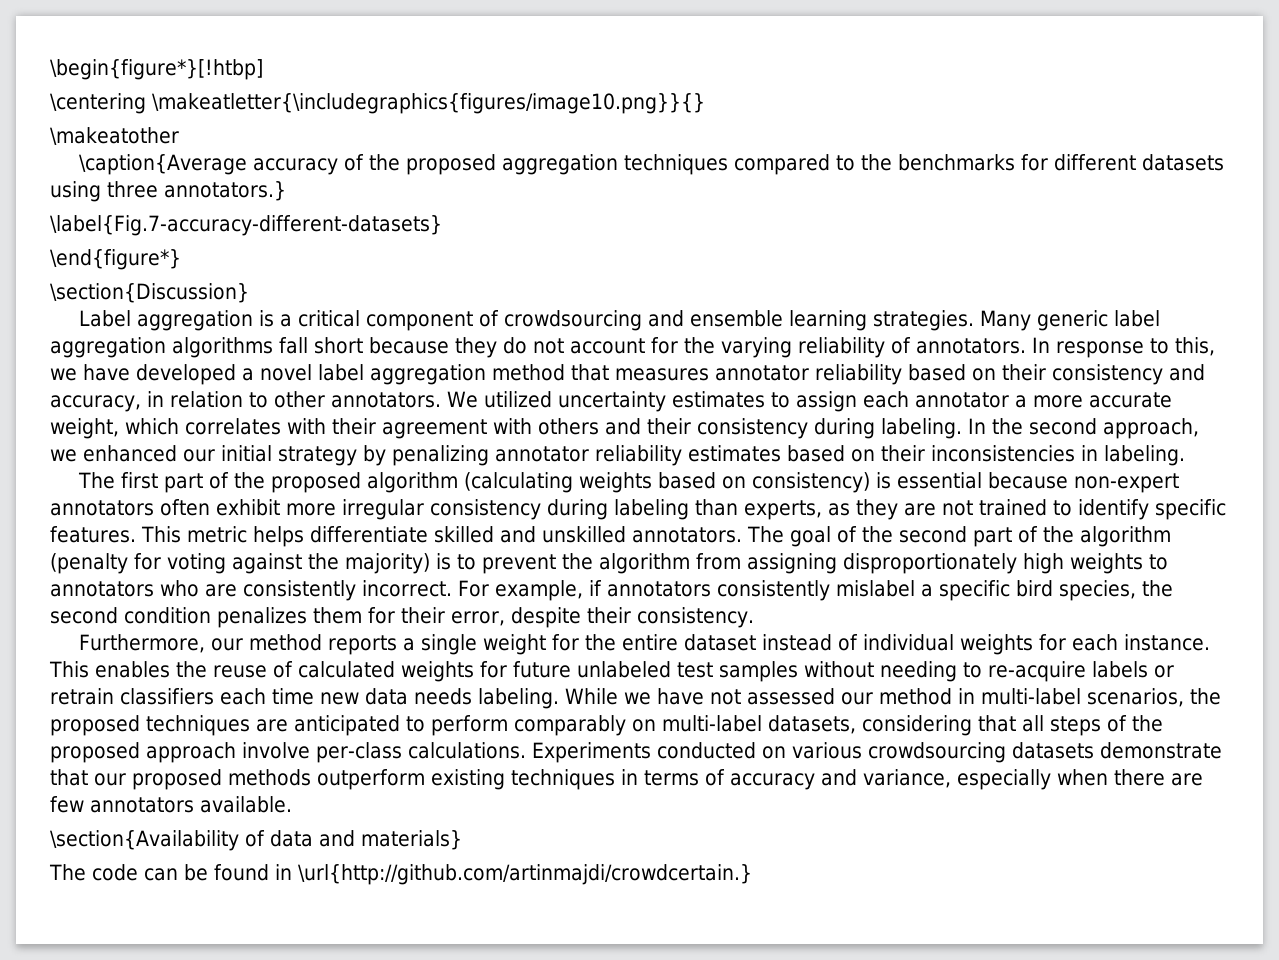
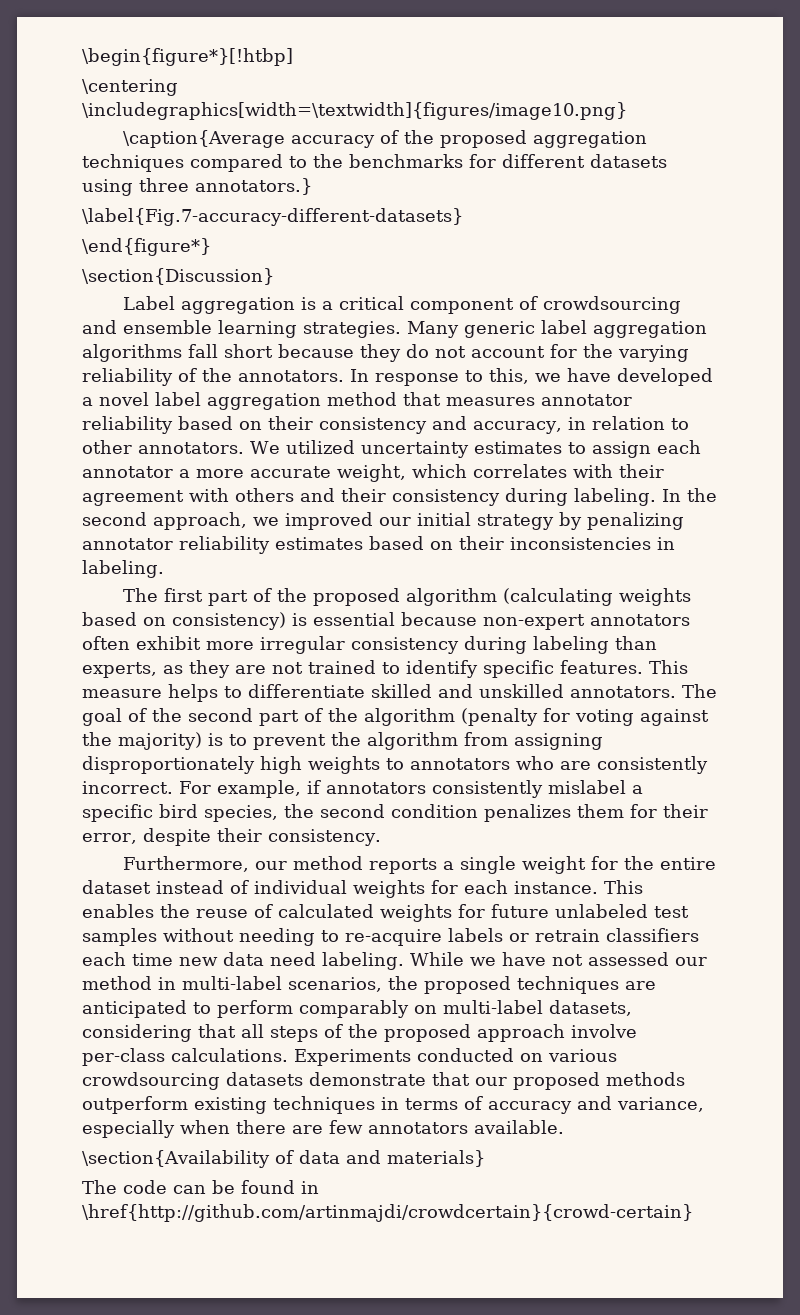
- \centering \makeatletter{\includegraphics{figures/image10.png}}{}
- \makeatother
+ \centering \includegraphics[width=\textwidth]{figures/image10.png}
- Many generic label aggregation algorithms fall short because they do not account for the varying reliability of annotators.
+ Many generic label aggregation algorithms fall short because they do not account for the varying reliability of the annotators.
- In the second approach, we enhanced our initial strategy by penalizing annotator reliability estimates based on their inconsistencies in labeling.
+ In the second approach, we improved our initial strategy by penalizing annotator reliability estimates based on their inconsistencies in labeling.
- This metric helps differentiate skilled and unskilled annotators.
+ This measure helps to differentiate skilled and unskilled annotators.
- This enables the reuse of calculated weights for future unlabeled test samples without needing to re-acquire labels or retrain classifiers each time new data needs labeling.
+ This enables the reuse of calculated weights for future unlabeled test samples without needing to re-acquire labels or retrain classifiers each time new data need labeling.
- The code can be found in \url{http://github.com/artinmajdi/crowdcertain.}
+ The code can be found in \href{http://github.com/artinmajdi/crowdcertain}{crowd-certain}

